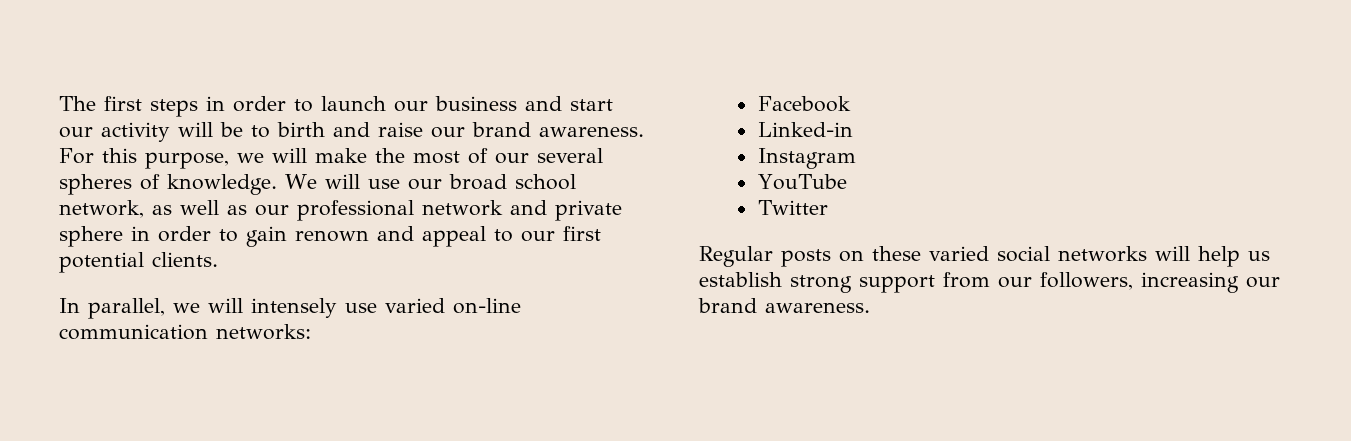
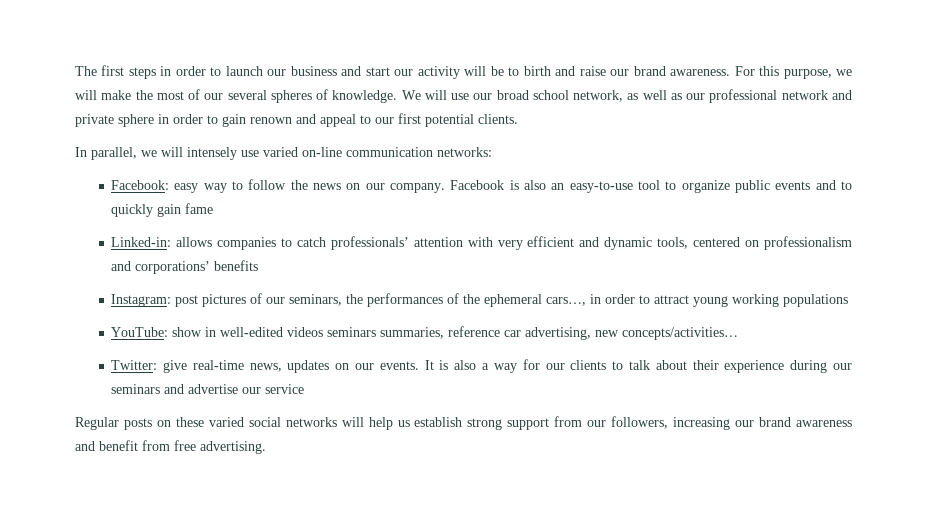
- Facebook
- Linked-in
- Instagram
- YouTube
- Twitter
+ Facebook: easy way to follow the news on our company. Facebook is also an easy-to-use tool to organize public events and to quickly gain fame
+ Linked-in: allows companies to catch professionals’ attention with very efficient and dynamic tools, centered on professionalism and corporations’ benefits
+ Instagram: post pictures of our seminars, the performances of the ephemeral cars…, in order to attract young working populations
+ YouTube: show in well-edited videos seminars summaries, reference car advertising, new concepts/activities…
+ Twitter: give real-time news, updates on our events. It is also a way for our clients to talk about their experience during our seminars and advertise our service
- Regular posts on these varied social networks will help us establish strong support from our followers, increasing our brand awareness.
+ Regular posts on these varied social networks will help us establish strong support from our followers, increasing our brand awareness and benefit from free advertising.

